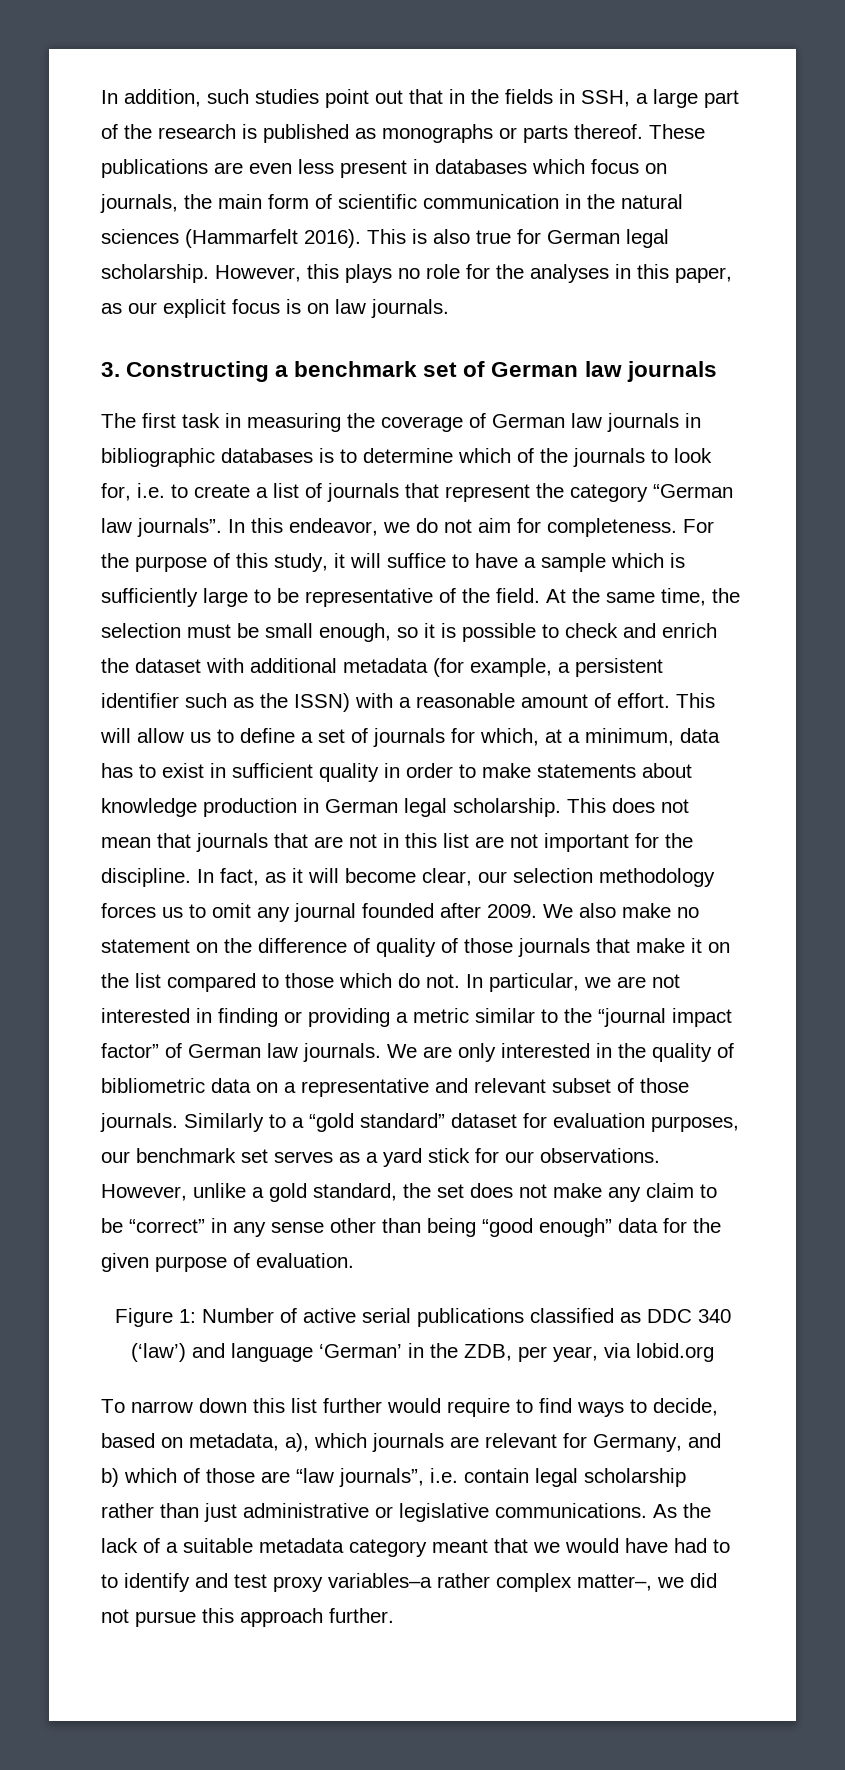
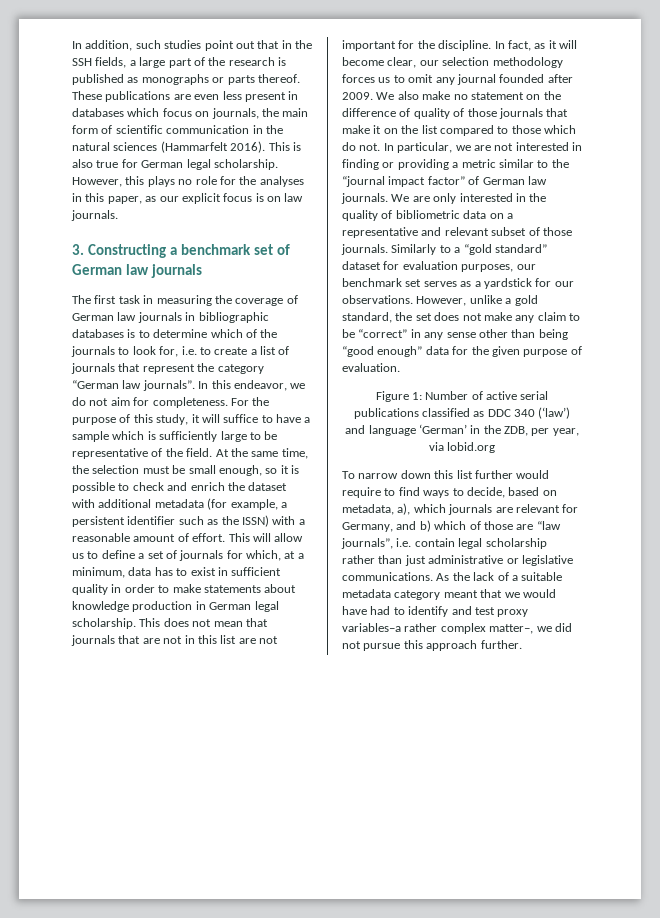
- In addition, such studies point out that in the fields in SSH, a large part of the research is published as monographs or parts thereof.
+ In addition, such studies point out that in the SSH fields, a large part of the research is published as monographs or parts thereof.
- Similarly to a “gold standard” dataset for evaluation purposes, our benchmark set serves as a yard stick for our observations.
+ Similarly to a “gold standard” dataset for evaluation purposes, our benchmark set serves as a yardstick for our observations.
- As the lack of a suitable metadata category meant that we would have had to to identify and test proxy variables–a rather complex matter–, we did not pursue this approach further.
+ As the lack of a suitable metadata category meant that we would have had to identify and test proxy variables–a rather complex matter–, we did not pursue this approach further.

